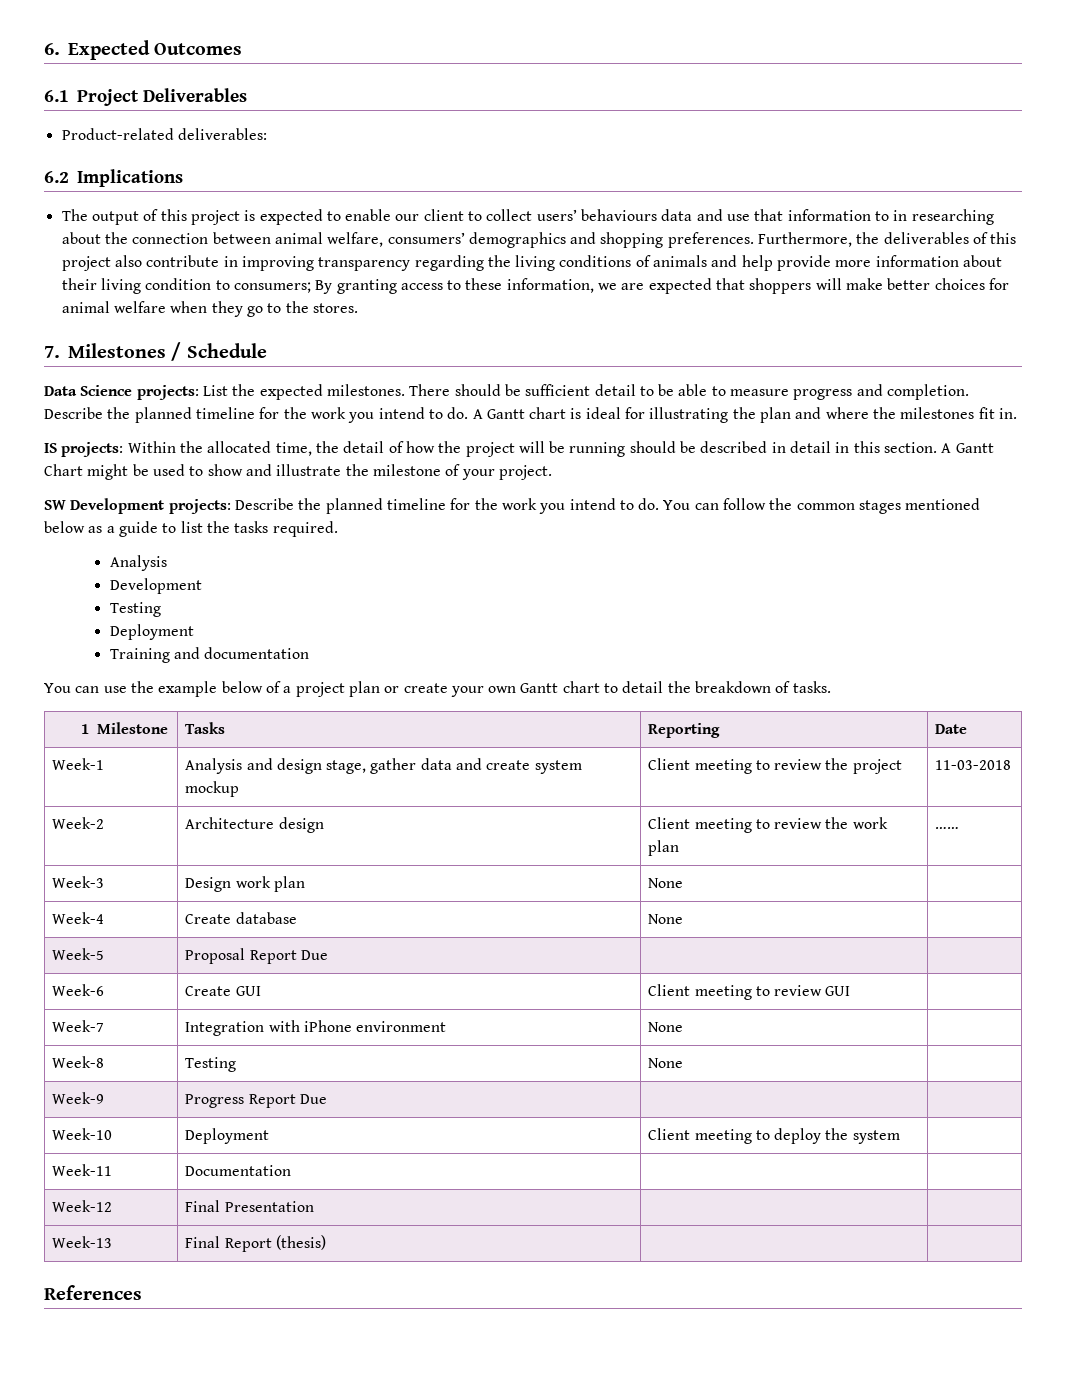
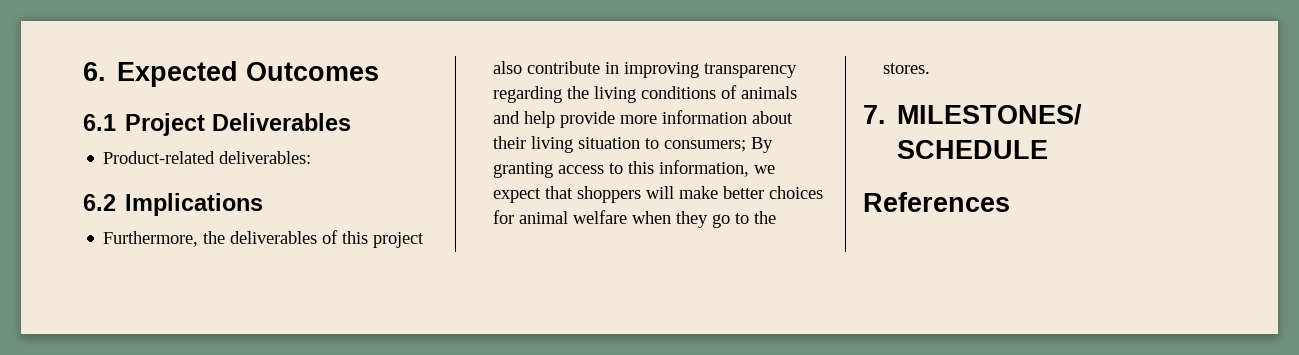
- The output of this project is expected to enable our client to collect users’ behaviours data and use that information to in researching about the connection between animal welfare, consumers’ demographics and shopping preferences. Furthermore, the deliverables of this project also contribute in improving transparency regarding the living conditions of animals and help provide more information about their living condition to consumers; By granting access to these information, we are expected that shoppers will make better choices for animal welfare when they go to the stores.
+ Furthermore, the deliverables of this project also contribute in improving transparency regarding the living conditions of animals and help provide more information about their living situation to consumers; By granting access to this information, we expect that shoppers will make better choices for animal welfare when they go to the stores.
- 7. Milestones / Schedule
- Data Science projects: List the expected milestones. There should be sufficient detail to be able to measure progress and completion. Describe the planned timeline for the work you intend to do. A Gantt chart is ideal for illustrating the plan and where the milestones fit in.
- IS projects: Within the allocated time, the detail of how the project will be running should be described in detail in this section. A Gantt Chart might be used to show and illustrate the milestone of your project.
- SW Development projects: Describe the planned timeline for the work you intend to do. You can follow the common stages mentioned below as a guide to list the tasks required.
- Analysis
- Development
- Testing
- Deployment
- Training and documentation
- You can use the example below of a project plan or create your own Gantt chart to detail the breakdown of tasks.
- 1 Milestone | Tasks | Reporting | Date
- Week-1 | Analysis and design stage, gather data and create system mockup | Client meeting to review the project | 11-03-2018
- Week-2 | Architecture design | Client meeting to review the work plan | ……
- Week-3 | Design work plan | None |
- Week-4 | Create database | None |
- Week-5 | Proposal Report Due | |
- Week-6 | Create GUI | Client meeting to review GUI |
- Week-7 | Integration with iPhone environment | None |
- Week-8 | Testing | None |
- Week-9 | Progress Report Due | |
- Week-10 | Deployment | Client meeting to deploy the system |
- Week-11 | Documentation | |
- Week-12 | Final Presentation | |
- Week-13 | Final Report (thesis) | |
+ 7. MILESTONES/ SCHEDULE

